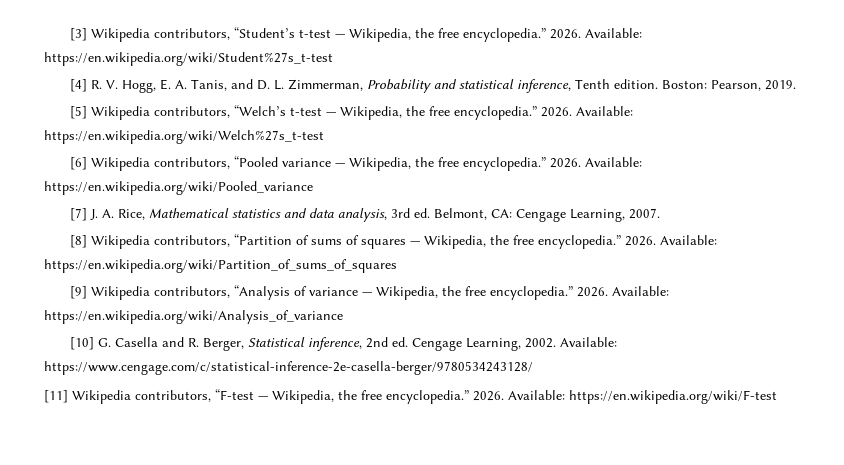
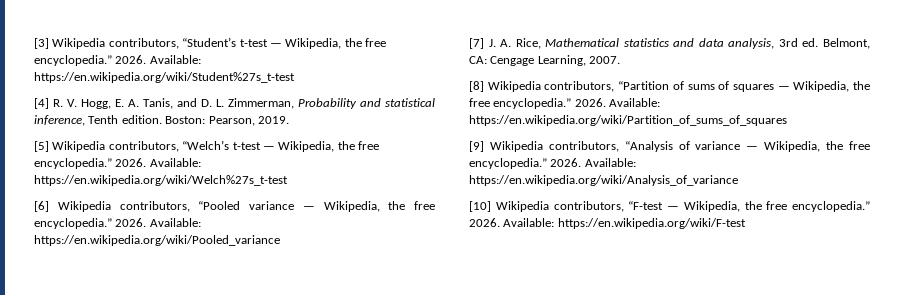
- [10] G. Casella and R. Berger, Statistical inference, 2nd ed. Cengage Learning, 2002. Available: https://www.cengage.com/c/statistical-inference-2e-casella-berger/9780534243128/
- [11] Wikipedia contributors, “F-test — Wikipedia, the free encyclopedia.”
+ [10] Wikipedia contributors, “F-test — Wikipedia, the free encyclopedia.”

